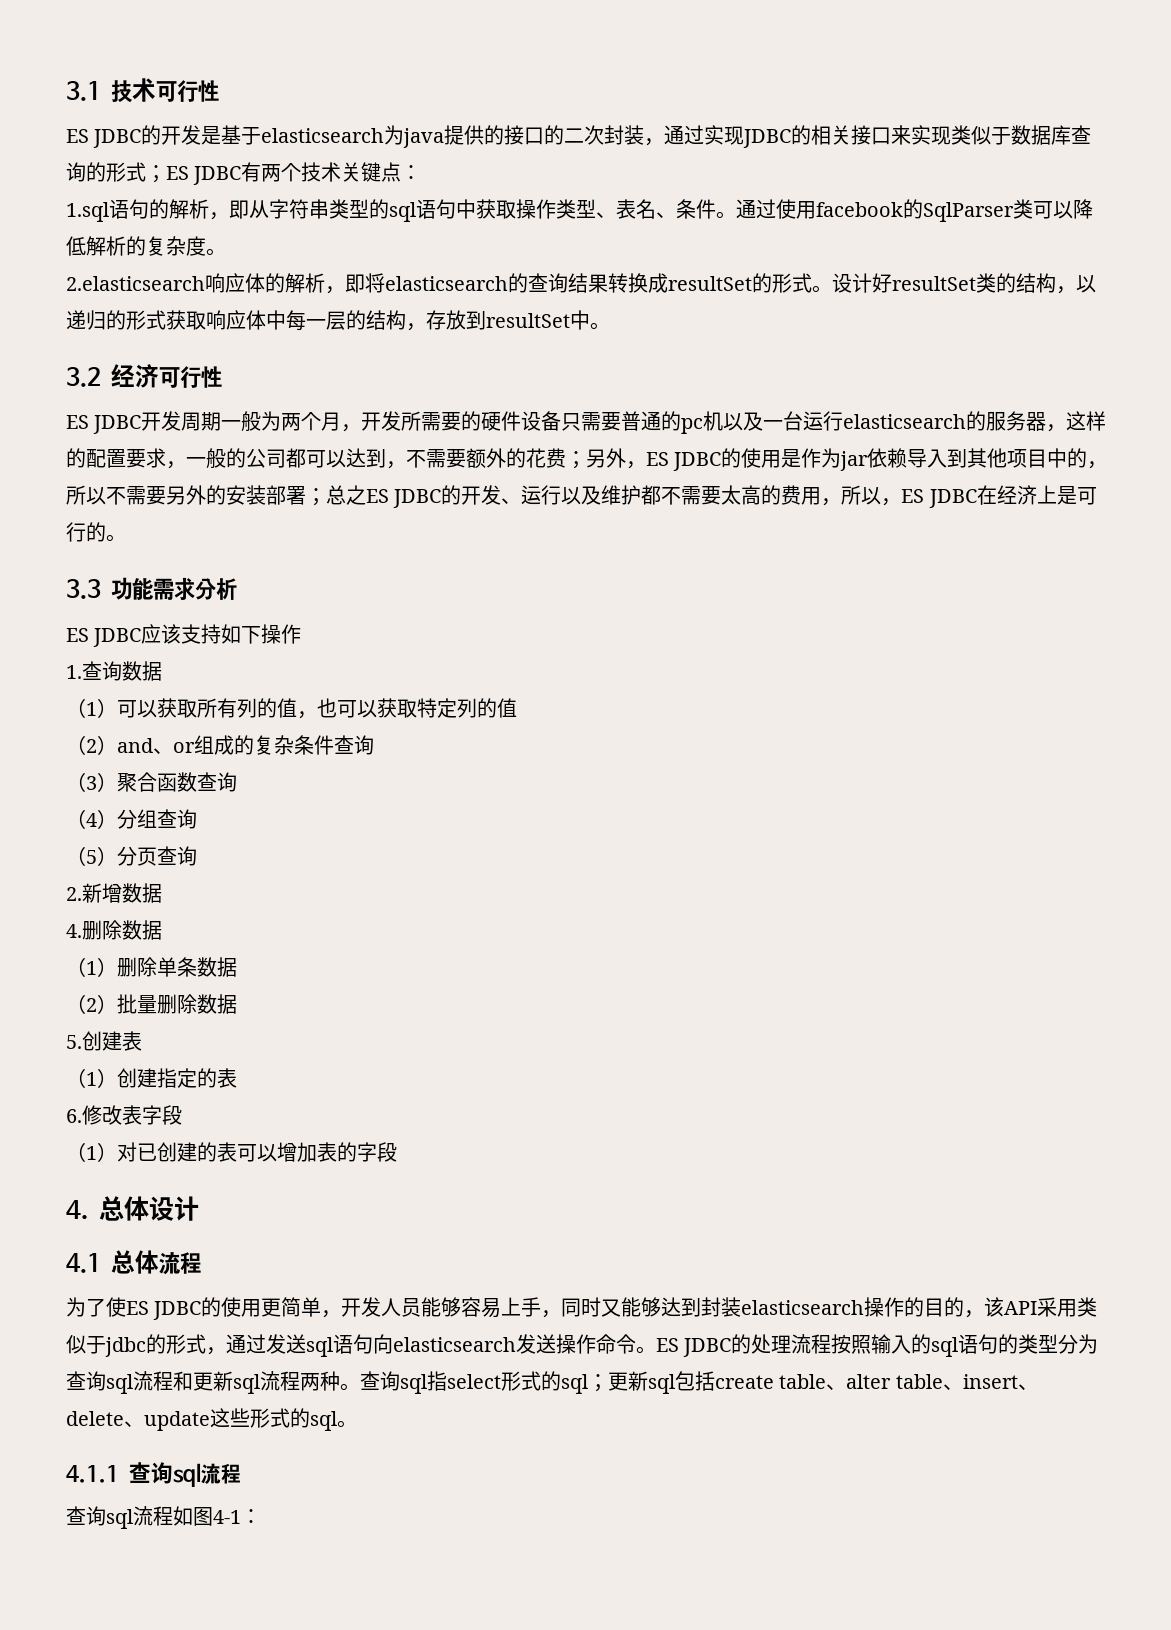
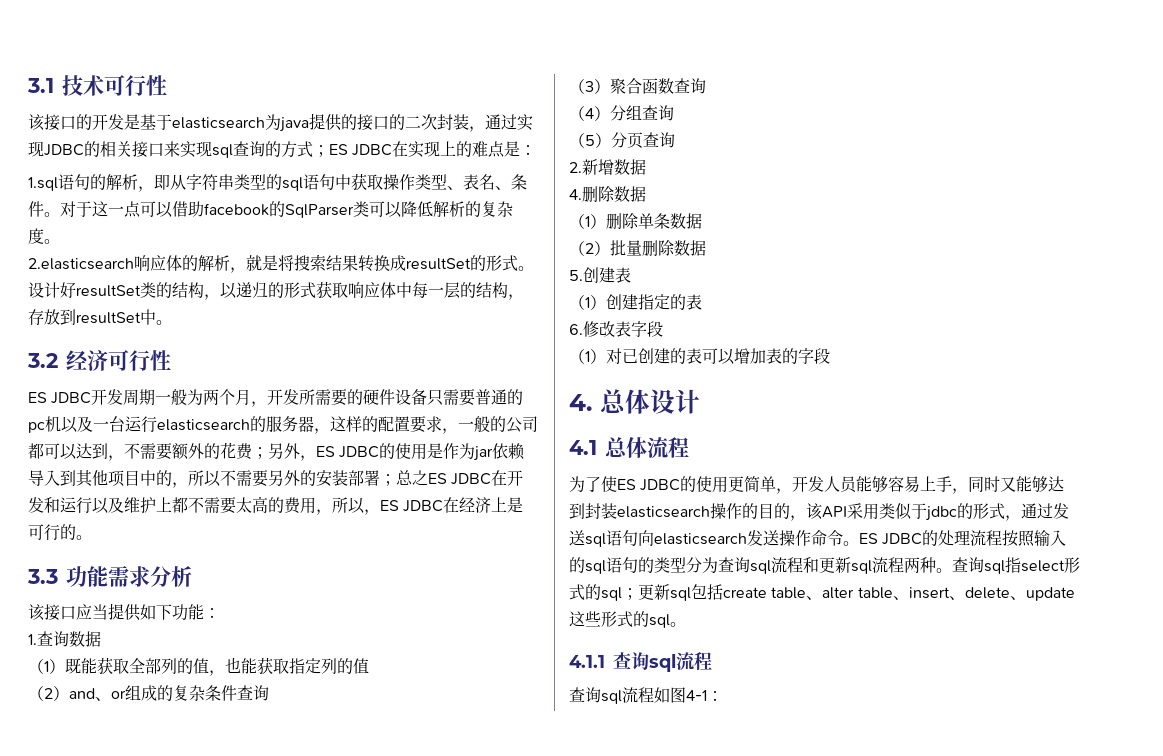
- ES JDBC的开发是基于elasticsearch为java提供的接口的二次封装，通过实现JDBC的相关接口来实现类似于数据库查询的形式；ES JDBC有两个技术关键点：
+ 该接口的开发是基于elasticsearch为java提供的接口的二次封装，通过实现JDBC的相关接口来实现sql查询的方式；ES JDBC在实现上的难点是：
- 通过使用facebook的SqlParser类可以降低解析的复杂度。
+ 对于这一点可以借助facebook的SqlParser类可以降低解析的复杂度。
- 2.elasticsearch响应体的解析，即将elasticsearch的查询结果转换成resultSet的形式。
+ 2.elasticsearch响应体的解析，就是将搜索结果转换成resultSet的形式。
- 总之ES JDBC的开发、运行以及维护都不需要太高的费用，所以，ES JDBC在经济上是可行的。
+ 总之ES JDBC在开发和运行以及维护上都不需要太高的费用，所以，ES JDBC在经济上是可行的。
- ES JDBC应该支持如下操作
+ 该接口应当提供如下功能：
- （1）可以获取所有列的值，也可以获取特定列的值
+ （1）既能获取全部列的值，也能获取指定列的值

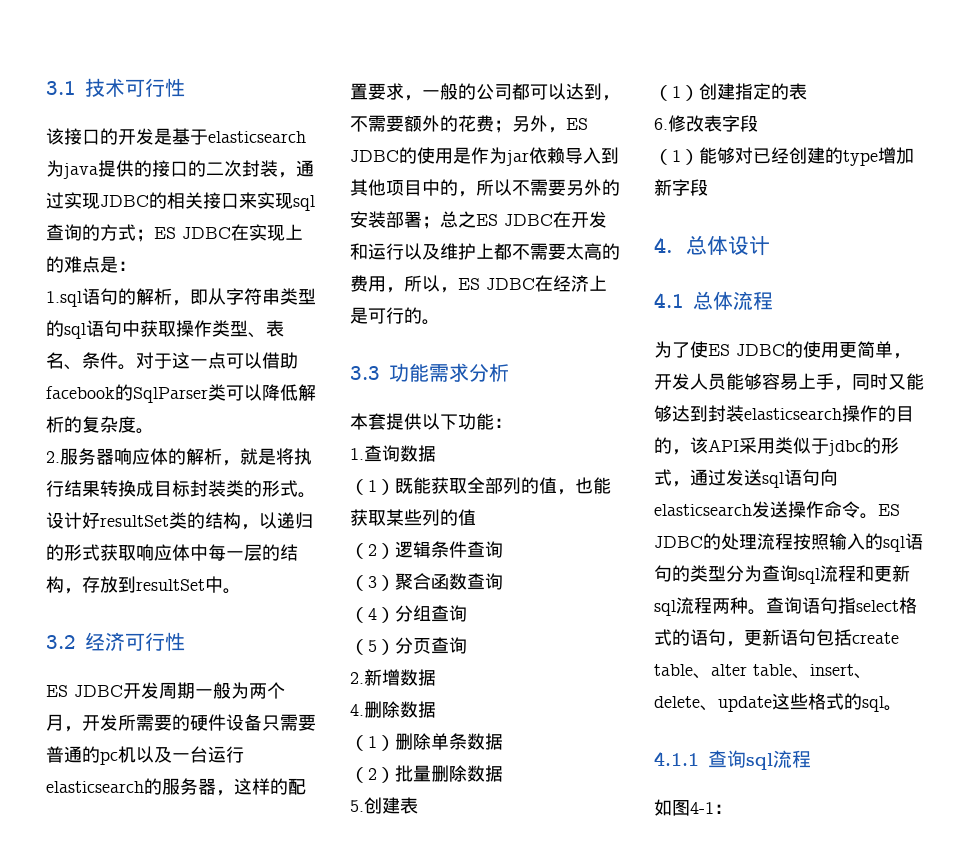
- 2.elasticsearch响应体的解析，就是将搜索结果转换成resultSet的形式。
+ 2.服务器响应体的解析，就是将执行结果转换成目标封装类的形式。
- 该接口应当提供如下功能：
+ 本套提供以下功能：
- （1）既能获取全部列的值，也能获取指定列的值
+ （1）既能获取全部列的值，也能获取某些列的值
- （2）and、or组成的复杂条件查询
+ （2）逻辑条件查询
- （1）对已创建的表可以增加表的字段
+ （1）能够对已经创建的type增加新字段
- 查询sql指select形式的sql；更新sql包括create table、alter table、insert、delete、update这些形式的sql。
+ 查询语句指select格式的语句，更新语句包括create table、alter table、insert、delete、update这些格式的sql。
- 查询sql流程如图4-1：
+ 如图4-1：

